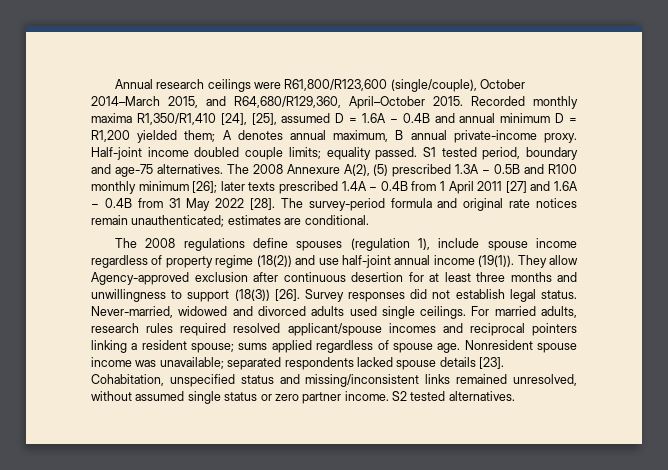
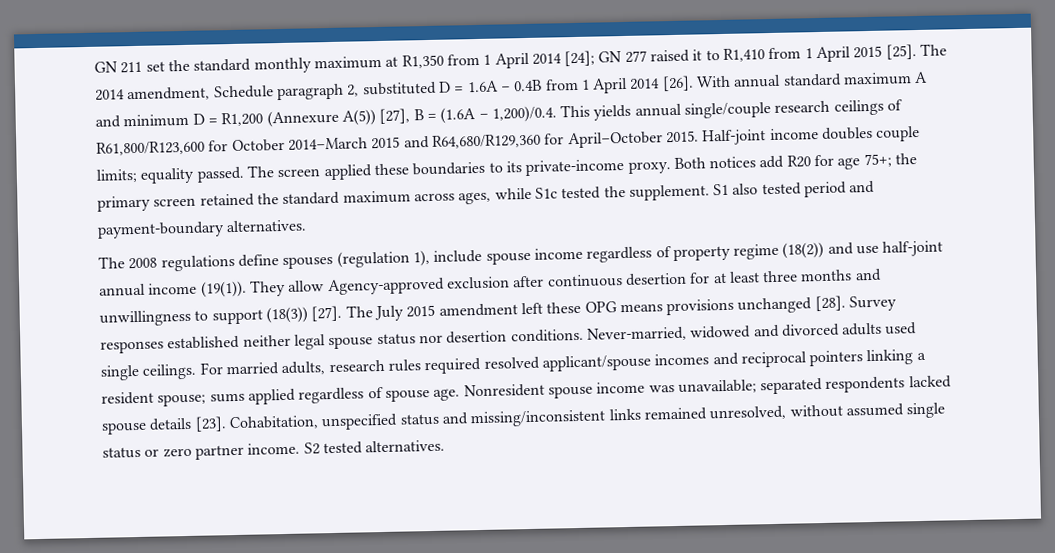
- Annual research ceilings were R61,800/R123,600 (single/couple), October 2014–March 2015, and R64,680/R129,360, April–October 2015. Recorded monthly maxima R1,350/R1,410 [24], [25], assumed D = 1.6A − 0.4B and annual minimum D = R1,200 yielded them; A denotes annual maximum, B annual private-income proxy.
+ GN 211 set the standard monthly maximum at R1,350 from 1 April 2014 [24]; GN 277 raised it to R1,410 from 1 April 2015 [25]. The 2014 amendment, Schedule paragraph 2, substituted D = 1.6A − 0.4B from 1 April 2014 [26]. With annual standard maximum A and minimum D = R1,200 (Annexure A(5)) [27], B = (1.6A − 1,200)/0.4. This yields annual single/couple research ceilings of R61,800/R123,600 for October 2014–March 2015 and R64,680/R129,360 for April–October 2015.
- Half-joint income doubled couple limits; equality passed.
+ Half-joint income doubles couple limits; equality passed.
- S1 tested period, boundary and age-75 alternatives. The 2008 Annexure A(2), (5) prescribed 1.3A − 0.5B and R100 monthly minimum [26]; later texts prescribed 1.4A − 0.4B from 1 April 2011 [27] and 1.6A − 0.4B from 31 May 2022 [28]. The survey-period formula and original rate notices remain unauthenticated; estimates are conditional.
+ The screen applied these boundaries to its private-income proxy. Both notices add R20 for age 75+; the primary screen retained the standard maximum across ages, while S1c tested the supplement. S1 also tested period and payment-boundary alternatives.
- They allow Agency-approved exclusion after continuous desertion for at least three months and unwillingness to support (18(3)) [26]. Survey responses did not establish legal status.
+ They allow Agency-approved exclusion after continuous desertion for at least three months and unwillingness to support (18(3)) [27]. The July 2015 amendment left these OPG means provisions unchanged [28]. Survey responses established neither legal spouse status nor desertion conditions.

